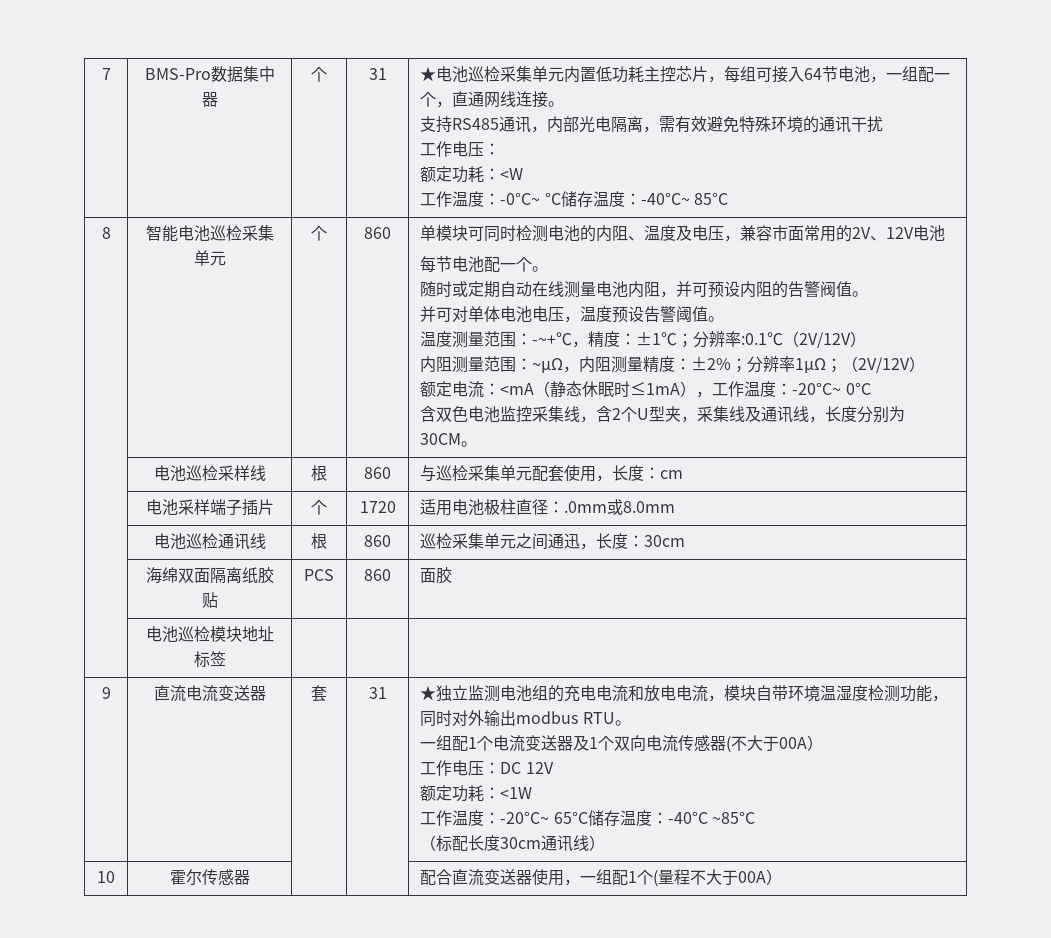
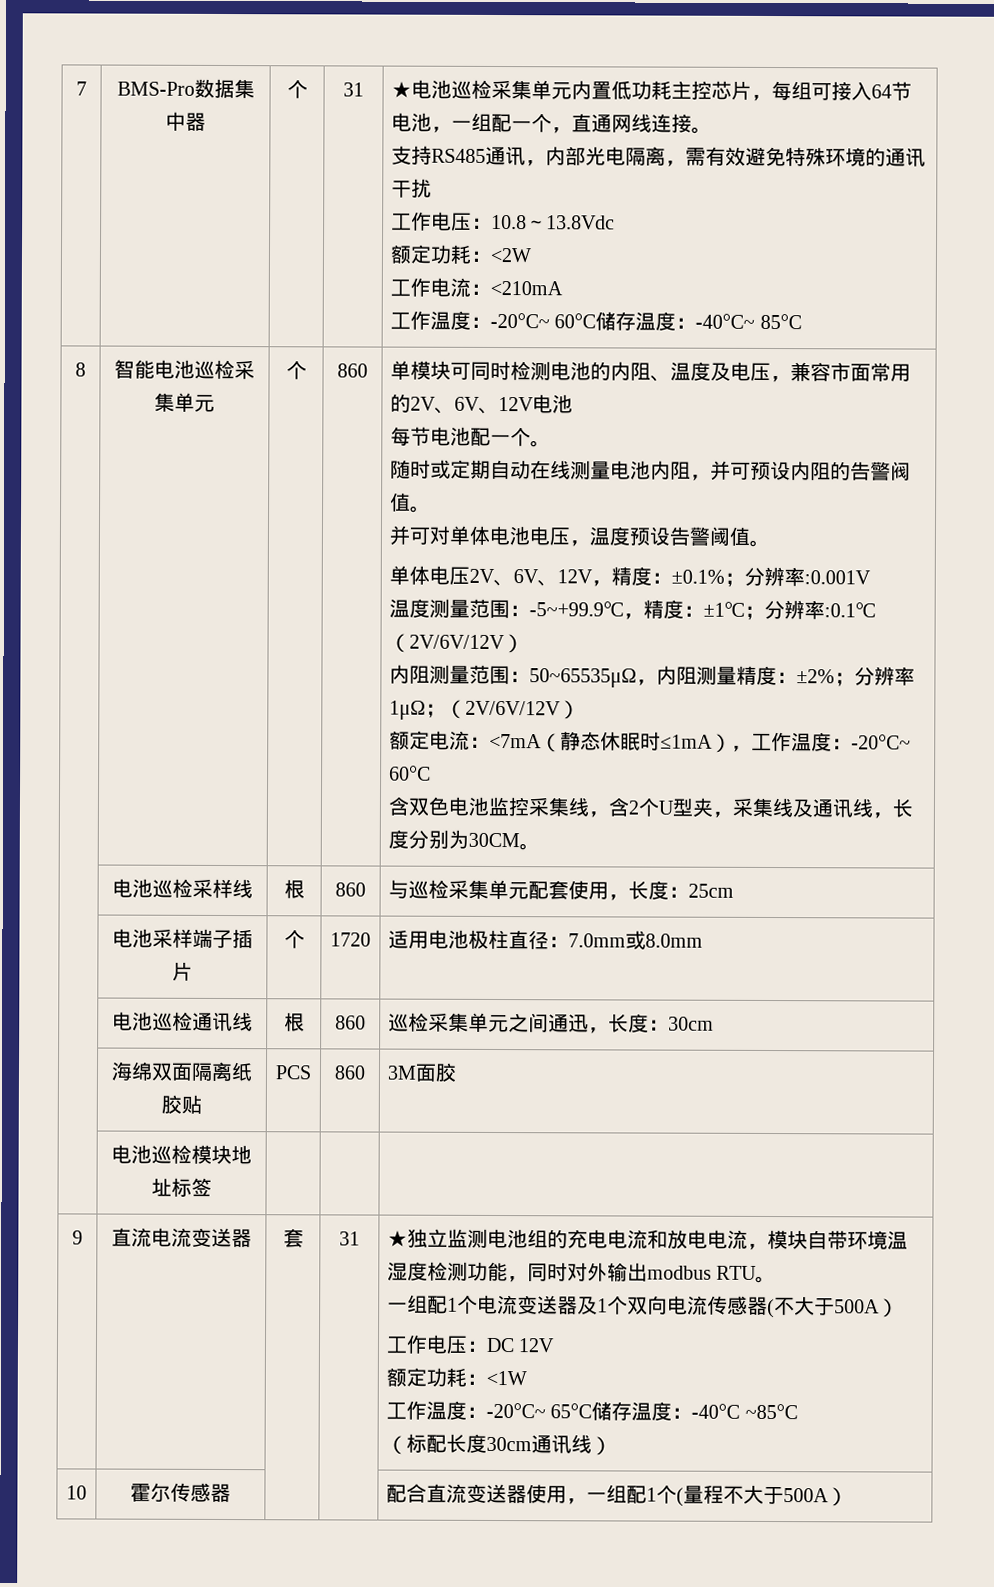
  支持RS485通讯，内部光电隔离，需有效避免特殊环境的通讯干扰
- 工作电压：
- 额定功耗：<W
- 工作温度：-0°C~ °C储存温度：-40°C~ 85°C
+ 工作电压：10.8～13.8Vdc
+ 额定功耗：<2W
+ 工作电流：<210mA
+ 工作温度：-20°C~ 60°C储存温度：-40°C~ 85°C
- 单模块可同时检测电池的内阻、温度及电压，兼容市面常用的2V、12V电池
+ 单模块可同时检测电池的内阻、温度及电压，兼容市面常用的2V、6V、12V电池
+ 单体电压2V、6V、12V，精度：±0.1%；分辨率:0.001V
- 温度测量范围：-~+℃，精度：±1℃；分辨率:0.1℃（2V/12V）
+ 温度测量范围：-5~+99.9℃，精度：±1℃；分辨率:0.1℃（2V/6V/12V）
- 内阻测量范围：~μΩ，内阻测量精度：±2%；分辨率1μΩ；（2V/12V）
+ 内阻测量范围：50~65535μΩ，内阻测量精度：±2%；分辨率1μΩ；（2V/6V/12V）
- 额定电流：<mA（静态休眠时≤1mA），工作温度：-20°C~ 0°C
+ 额定电流：<7mA（静态休眠时≤1mA），工作温度：-20°C~ 60°C
- | 电池巡检采样线 | 根 | 860 | 与巡检采集单元配套使用，长度：cm
+ | 电池巡检采样线 | 根 | 860 | 与巡检采集单元配套使用，长度：25cm
- | 电池采样端子插片 | 个 | 1720 | 适用电池极柱直径：.0mm或8.0mm
+ | 电池采样端子插片 | 个 | 1720 | 适用电池极柱直径：7.0mm或8.0mm
- | 海绵双面隔离纸胶贴 | PCS | 860 | 面胶
+ | 海绵双面隔离纸胶贴 | PCS | 860 | 3M面胶
- 一组配1个电流变送器及1个双向电流传感器(不大于00A）
+ 一组配1个电流变送器及1个双向电流传感器(不大于500A）
- 10 | 霍尔传感器 | | | 配合直流变送器使用，一组配1个(量程不大于00A）
+ 10 | 霍尔传感器 | | | 配合直流变送器使用，一组配1个(量程不大于500A）

